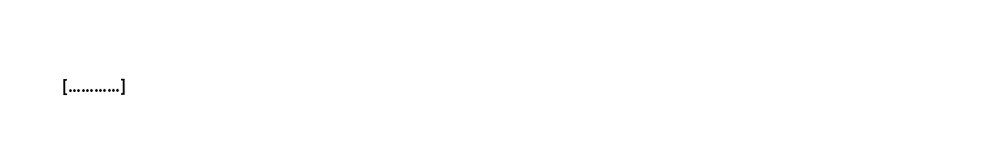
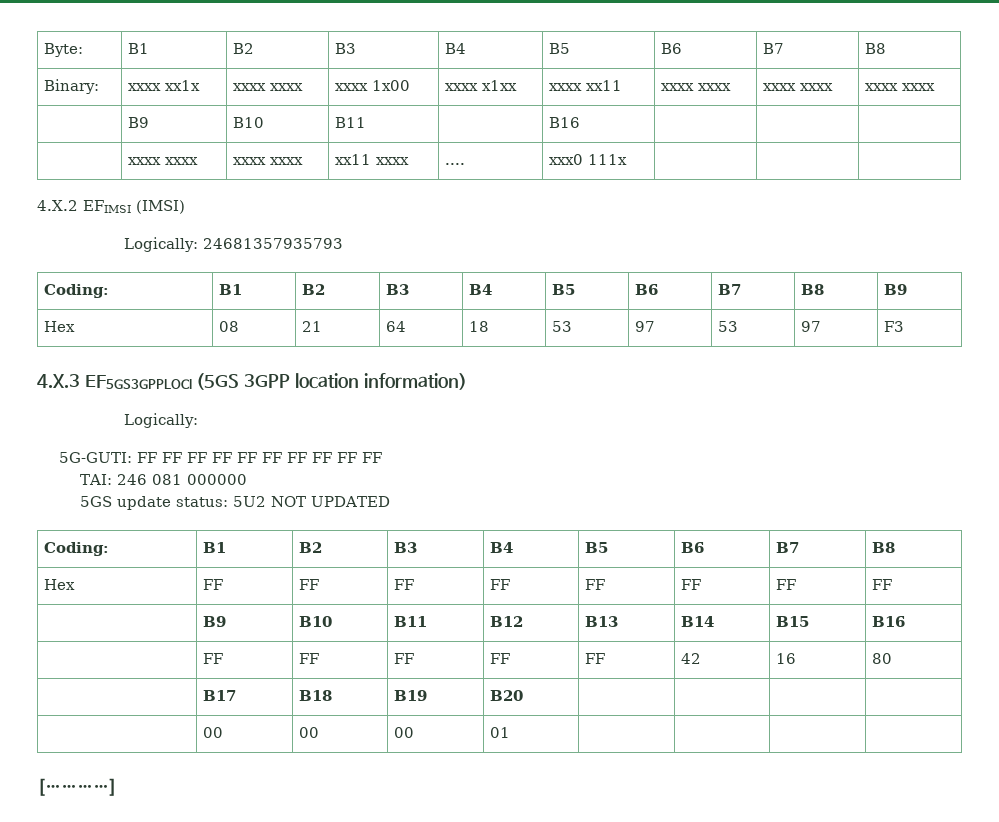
+ Byte: | B1 | B2 | B3 | B4 | B5 | B6 | B7 | B8
+ Binary: | xxxx xx1x | xxxx xxxx | xxxx 1x00 | xxxx x1xx | xxxx xx11 | xxxx xxxx | xxxx xxxx | xxxx xxxx
+ | B9 | B10 | B11 | | B16 | | |
+ | xxxx xxxx | xxxx xxxx | xx11 xxxx | .... | xxx0 111x | | |
+ 4.X.2 EFIMSI (IMSI)
+ Logically: 24681357935793
+ Coding: | B1 | B2 | B3 | B4 | B5 | B6 | B7 | B8 | B9
+ Hex | 08 | 21 | 64 | 18 | 53 | 97 | 53 | 97 | F3
+ 4.X.3 EF5GS3GPPLOCI (5GS 3GPP location information)
+ Logically:
+ 5G-GUTI: FF FF FF FF FF FF FF FF FF FF
+ TAI: 246 081 000000
+ 5GS update status: 5U2 NOT UPDATED
+ Coding: | B1 | B2 | B3 | B4 | B5 | B6 | B7 | B8
+ Hex | FF | FF | FF | FF | FF | FF | FF | FF
+ | B9 | B10 | B11 | B12 | B13 | B14 | B15 | B16
+ | FF | FF | FF | FF | FF | 42 | 16 | 80
+ | B17 | B18 | B19 | B20 | | | |
+ | 00 | 00 | 00 | 01 | | | |

